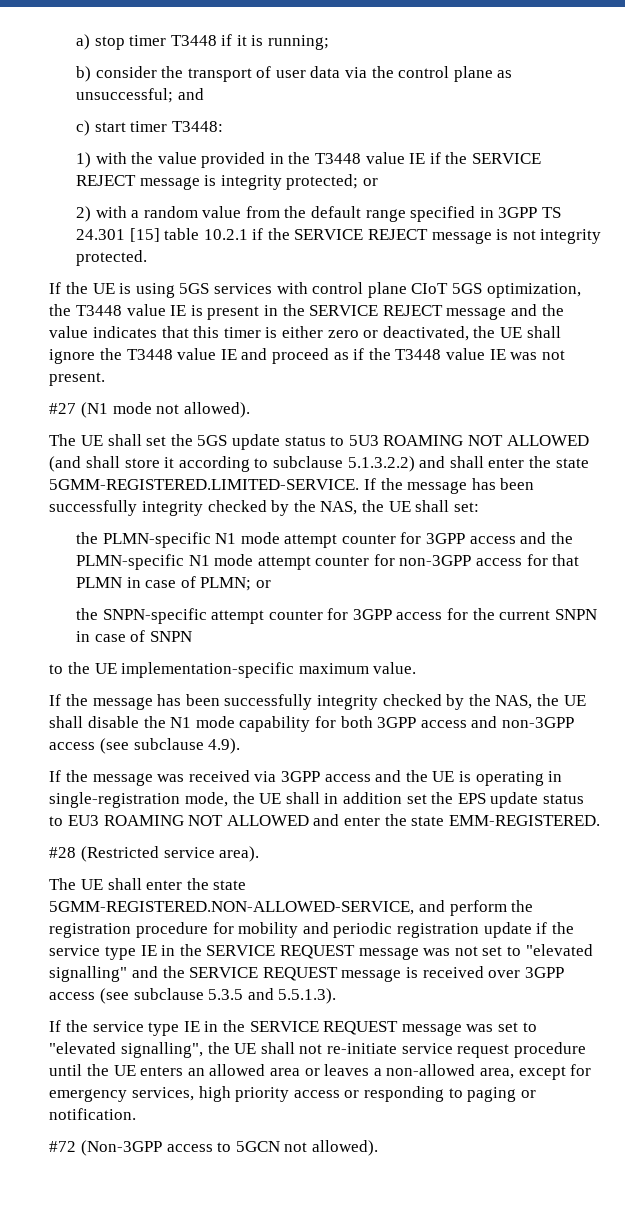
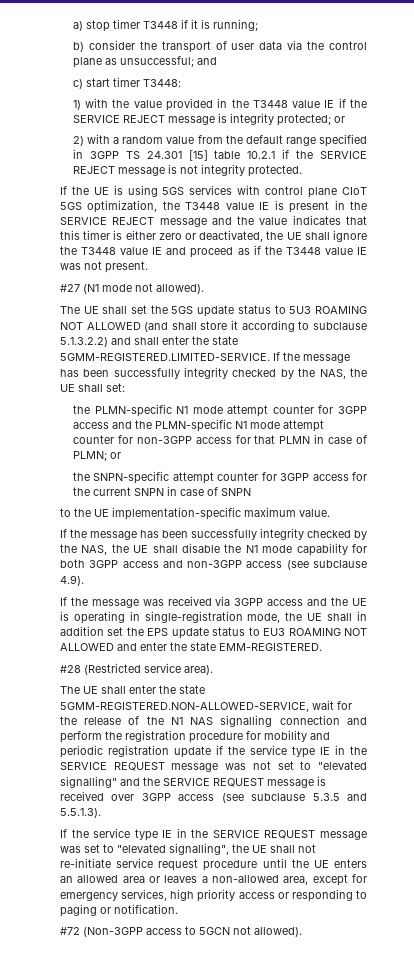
- The UE shall enter the state 5GMM-REGISTERED.NON-ALLOWED-SERVICE, and perform the registration procedure for mobility and periodic registration update if the service type IE in the SERVICE REQUEST message was not set to "elevated signalling" and the SERVICE REQUEST message is received over 3GPP access (see subclause 5.3.5 and 5.5.1.3).
+ The UE shall enter the state 5GMM-REGISTERED.NON-ALLOWED-SERVICE, wait for the release of the N1 NAS signalling connection and perform the registration procedure for mobility and periodic registration update if the service type IE in the SERVICE REQUEST message was not set to "elevated signalling" and the SERVICE REQUEST message is received over 3GPP access (see subclause 5.3.5 and 5.5.1.3).

